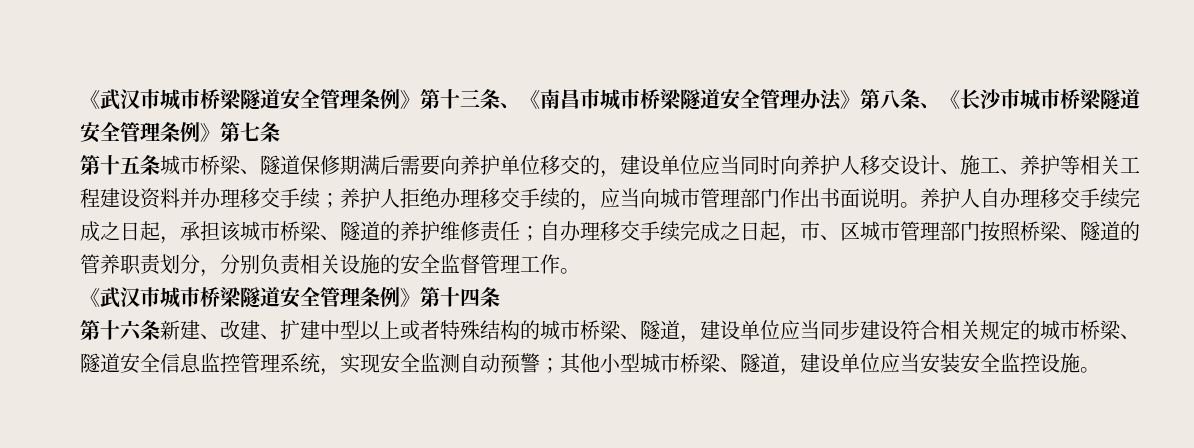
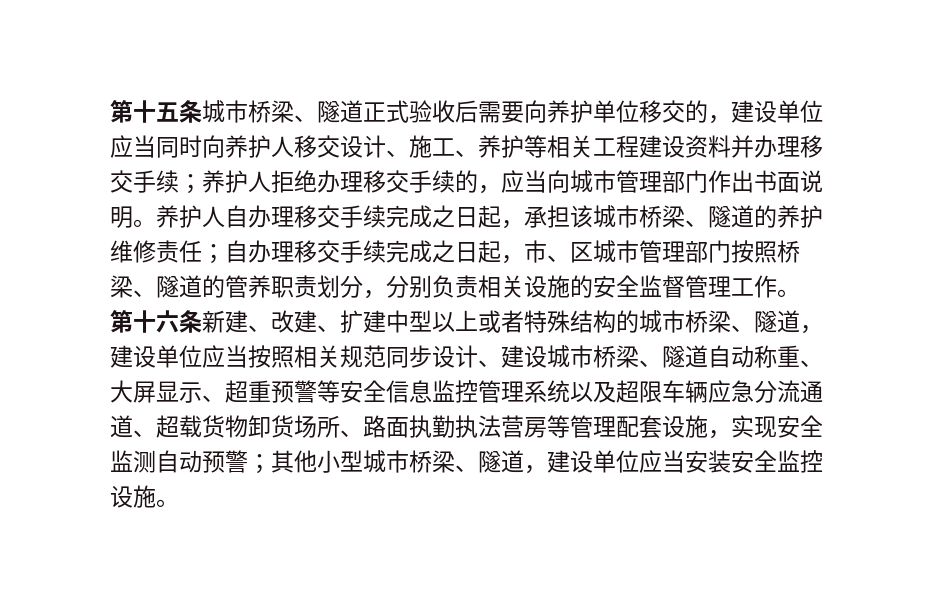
- 《武汉市城市桥梁隧道安全管理条例》第十三条、《南昌市城市桥梁隧道安全管理办法》第八条、《长沙市城市桥梁隧道安全管理条例》第七条
- 第十五条城市桥梁、隧道保修期满后需要向养护单位移交的，建设单位应当同时向养护人移交设计、施工、养护等相关工程建设资料并办理移交手续；养护人拒绝办理移交手续的，应当向城市管理部门作出书面说明。
+ 第十五条城市桥梁、隧道正式验收后需要向养护单位移交的，建设单位应当同时向养护人移交设计、施工、养护等相关工程建设资料并办理移交手续；养护人拒绝办理移交手续的，应当向城市管理部门作出书面说明。
- 《武汉市城市桥梁隧道安全管理条例》第十四条
- 第十六条新建、改建、扩建中型以上或者特殊结构的城市桥梁、隧道，建设单位应当同步建设符合相关规定的城市桥梁、隧道安全信息监控管理系统，实现安全监测自动预警；其他小型城市桥梁、隧道，建设单位应当安装安全监控设施。
+ 第十六条新建、改建、扩建中型以上或者特殊结构的城市桥梁、隧道，建设单位应当按照相关规范同步设计、建设城市桥梁、隧道自动称重、大屏显示、超重预警等安全信息监控管理系统以及超限车辆应急分流通道、超载货物卸货场所、路面执勤执法营房等管理配套设施，实现安全监测自动预警；其他小型城市桥梁、隧道，建设单位应当安装安全监控设施。

